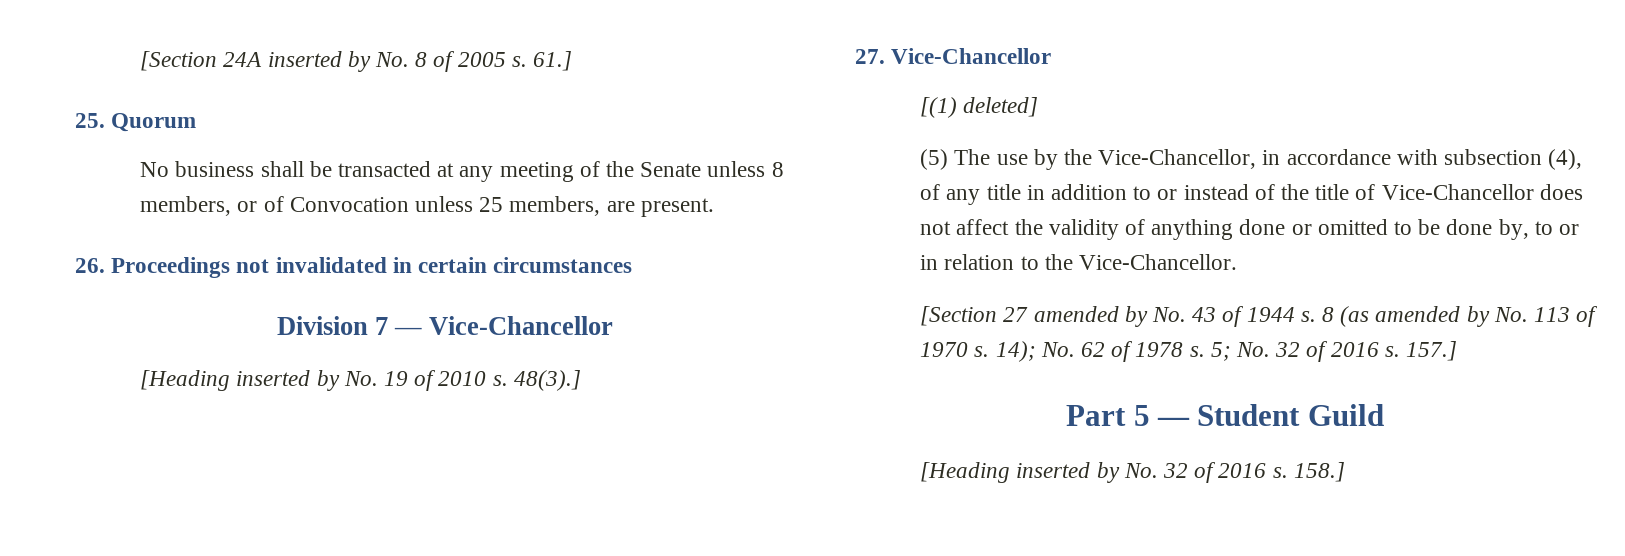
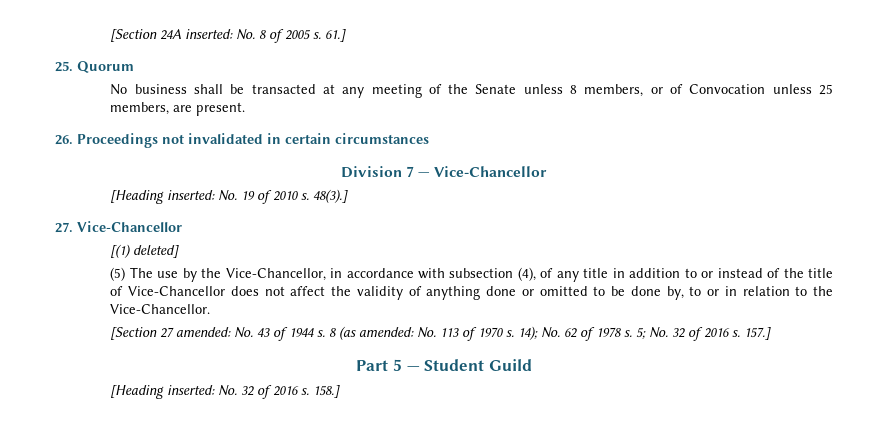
- [Section 24A inserted by No. 8 of 2005 s.
+ [Section 24A inserted: No. 8 of 2005 s.
- [Heading inserted by No. 19 of 2010 s.
+ [Heading inserted: No. 19 of 2010 s.
- [Section 27 amended by No. 43 of 1944 s.
+ [Section 27 amended: No. 43 of 1944 s.
- 8 (as amended by No. 113 of 1970 s.
+ 8 (as amended: No. 113 of 1970 s.
- [Heading inserted by No. 32 of 2016 s.
+ [Heading inserted: No. 32 of 2016 s.

